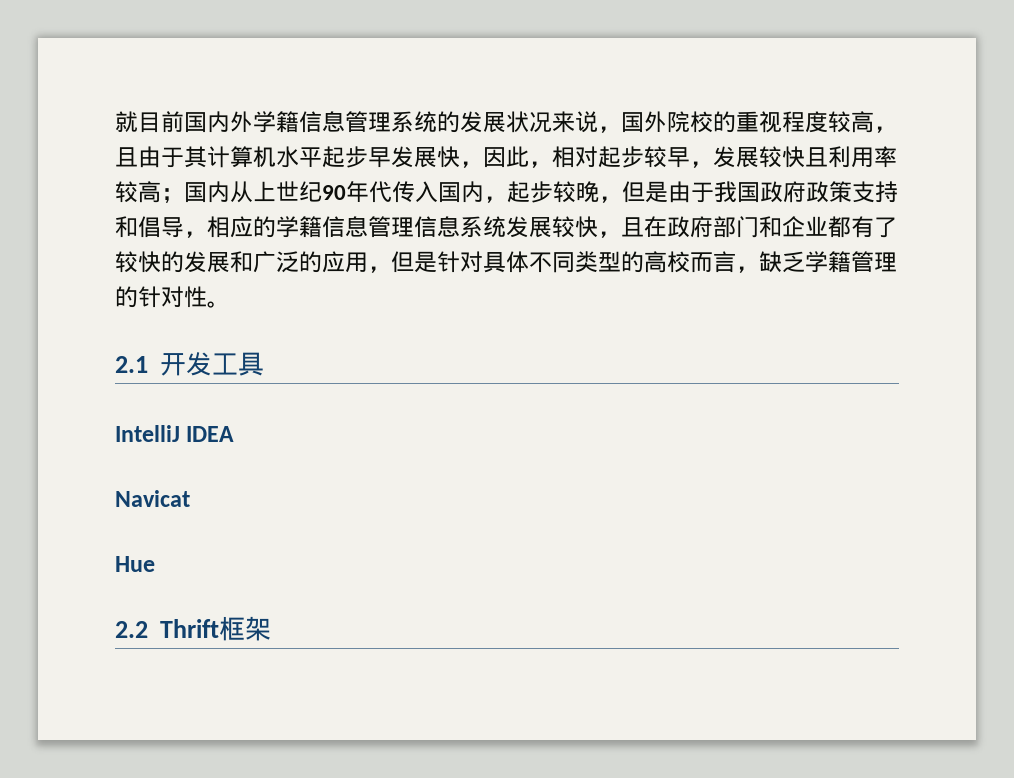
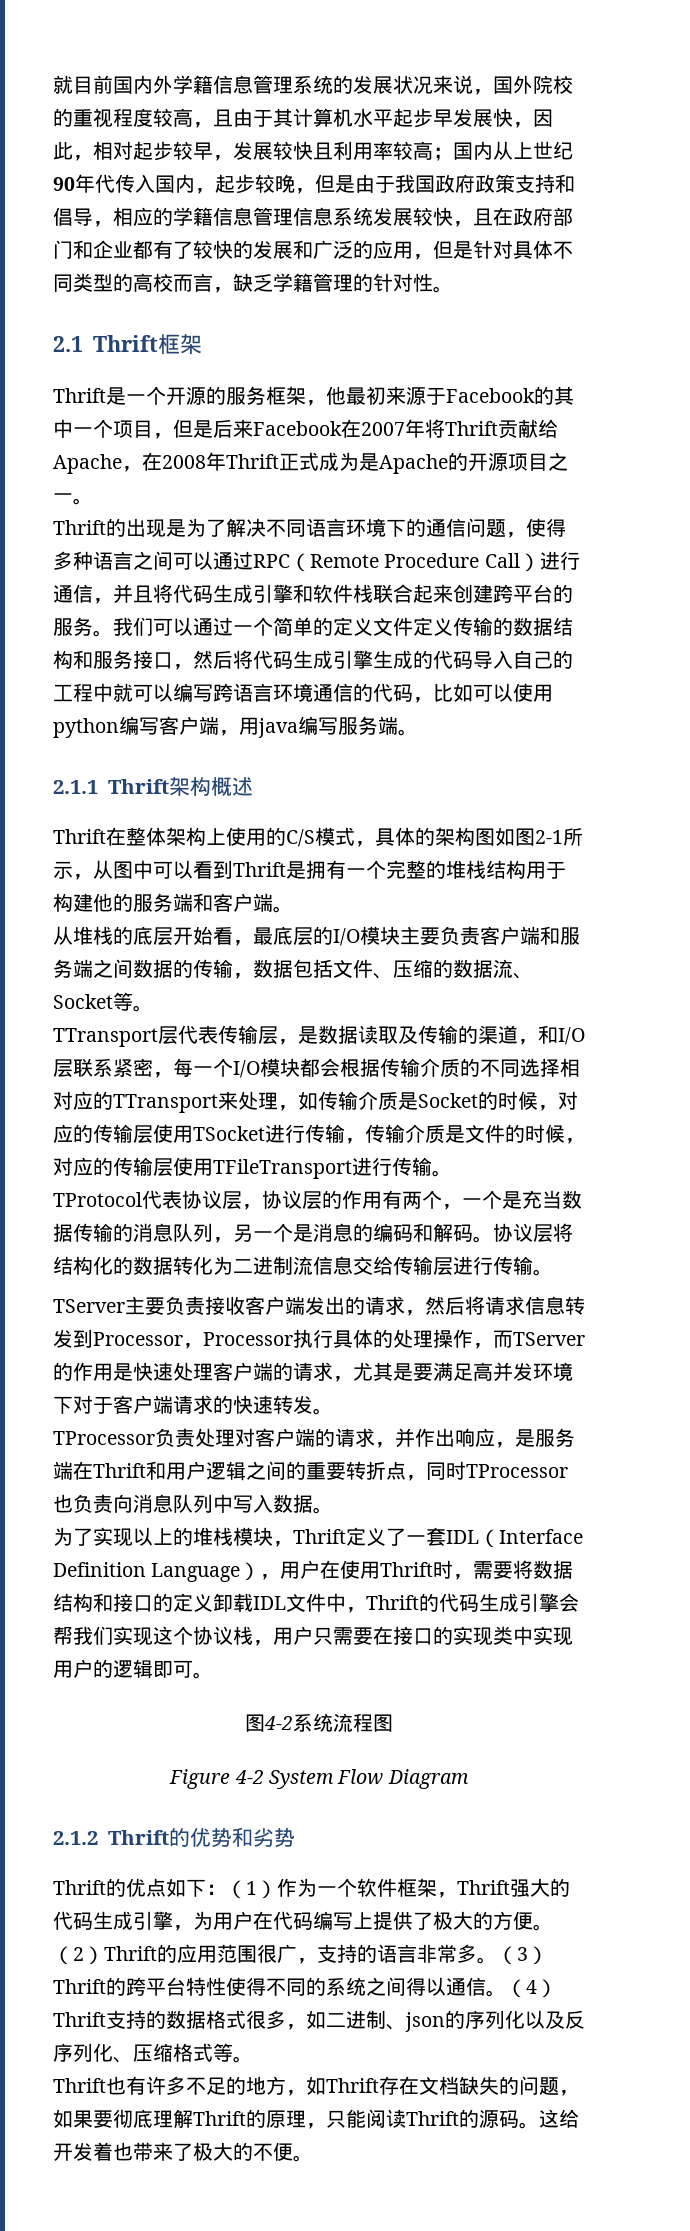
- 2.1开发工具
- IntelliJ IDEA
- Navicat
- Hue
- 2.2 Thrift框架
+ 2.1 Thrift框架
+ Thrift是一个开源的服务框架，他最初来源于Facebook的其中一个项目，但是后来Facebook在2007年将Thrift贡献给Apache，在2008年Thrift正式成为是Apache的开源项目之一。
+ Thrift的出现是为了解决不同语言环境下的通信问题，使得多种语言之间可以通过RPC（Remote Procedure Call）进行通信，并且将代码生成引擎和软件栈联合起来创建跨平台的服务。我们可以通过一个简单的定义文件定义传输的数据结构和服务接口，然后将代码生成引擎生成的代码导入自己的工程中就可以编写跨语言环境通信的代码，比如可以使用python编写客户端，用java编写服务端。
+ 2.1.1 Thrift架构概述
+ Thrift在整体架构上使用的C/S模式，具体的架构图如图2-1所示，从图中可以看到Thrift是拥有一个完整的堆栈结构用于构建他的服务端和客户端。
+ 从堆栈的底层开始看，最底层的I/O模块主要负责客户端和服务端之间数据的传输，数据包括文件、压缩的数据流、Socket等。
+ TTransport层代表传输层，是数据读取及传输的渠道，和I/O层联系紧密，每一个I/O模块都会根据传输介质的不同选择相对应的TTransport来处理，如传输介质是Socket的时候，对应的传输层使用TSocket进行传输，传输介质是文件的时候，对应的传输层使用TFileTransport进行传输。
+ TProtocol代表协议层，协议层的作用有两个，一个是充当数据传输的消息队列，另一个是消息的编码和解码。协议层将结构化的数据转化为二进制流信息交给传输层进行传输。
+ TServer主要负责接收客户端发出的请求，然后将请求信息转发到Processor，Processor执行具体的处理操作，而TServer的作用是快速处理客户端的请求，尤其是要满足高并发环境下对于客户端请求的快速转发。
+ TProcessor负责处理对客户端的请求，并作出响应，是服务端在Thrift和用户逻辑之间的重要转折点，同时TProcessor也负责向消息队列中写入数据。
+ 为了实现以上的堆栈模块，Thrift定义了一套IDL（Interface Definition Language），用户在使用Thrift时，需要将数据结构和接口的定义卸载IDL文件中，Thrift的代码生成引擎会帮我们实现这个协议栈，用户只需要在接口的实现类中实现用户的逻辑即可。
+ 图4-2系统流程图
+ Figure 4-2 System Flow Diagram
+ 2.1.2 Thrift的优势和劣势
+ Thrift的优点如下：（1）作为一个软件框架，Thrift强大的代码生成引擎，为用户在代码编写上提供了极大的方便。（2）Thrift的应用范围很广，支持的语言非常多。（3）Thrift的跨平台特性使得不同的系统之间得以通信。（4）Thrift支持的数据格式很多，如二进制、json的序列化以及反序列化、压缩格式等。
+ Thrift也有许多不足的地方，如Thrift存在文档缺失的问题，如果要彻底理解Thrift的原理，只能阅读Thrift的源码。这给开发着也带来了极大的不便。

